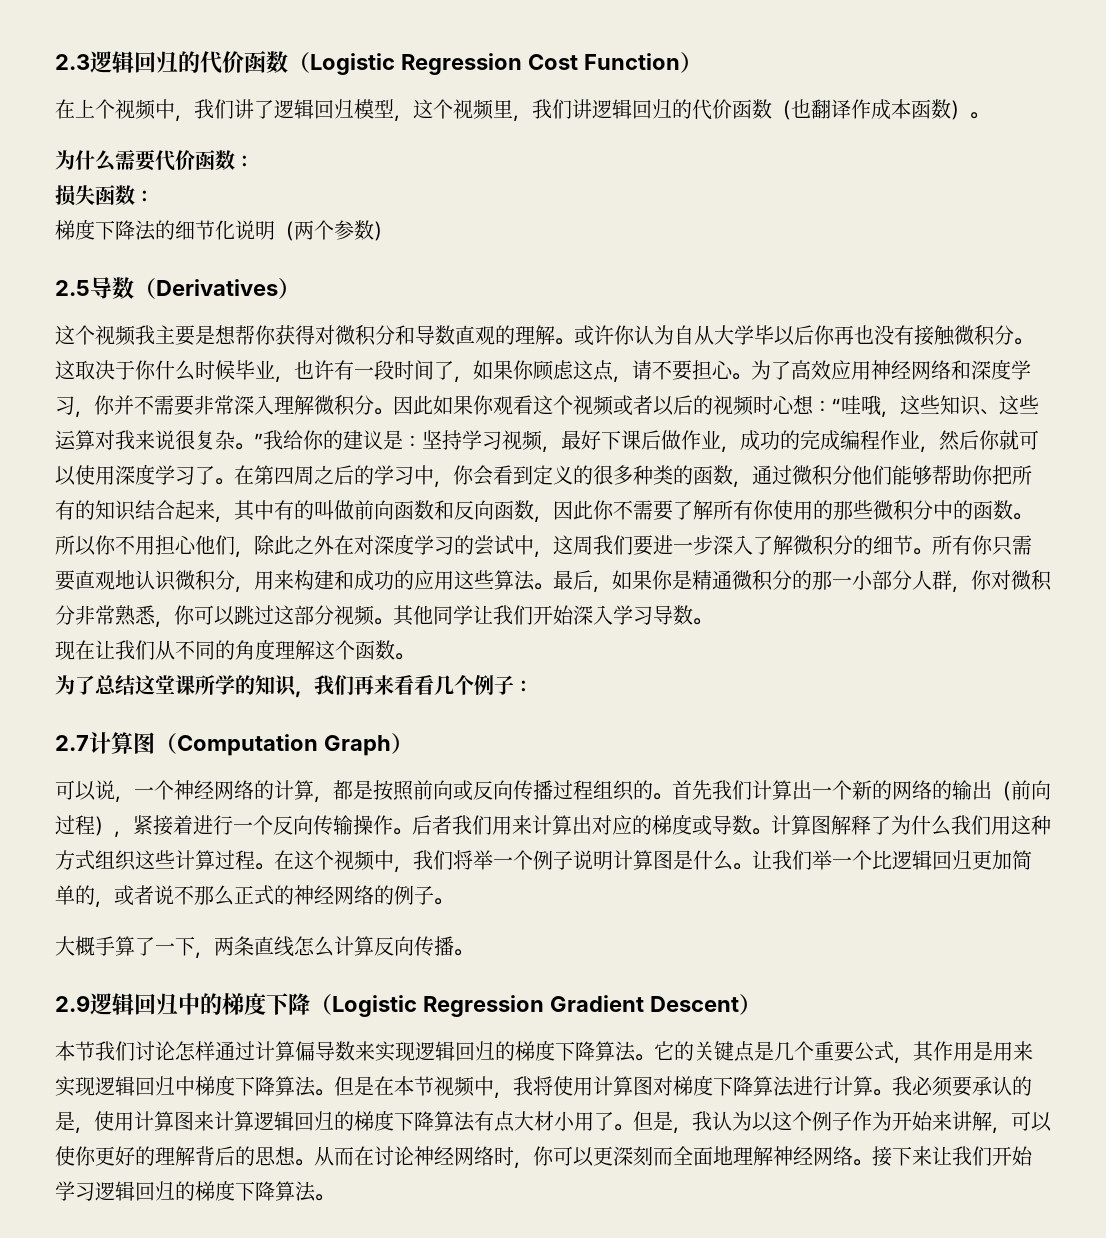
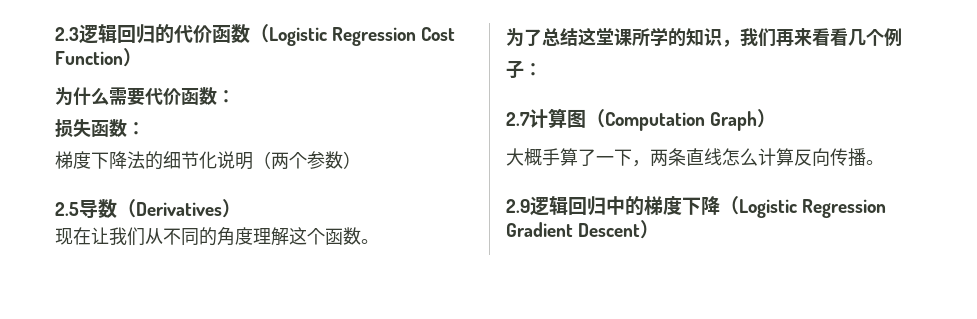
- 在上个视频中，我们讲了逻辑回归模型，这个视频里，我们讲逻辑回归的代价函数（也翻译作成本函数）。
- 这个视频我主要是想帮你获得对微积分和导数直观的理解。或许你认为自从大学毕以后你再也没有接触微积分。这取决于你什么时候毕业，也许有一段时间了，如果你顾虑这点，请不要担心。为了高效应用神经网络和深度学习，你并不需要非常深入理解微积分。因此如果你观看这个视频或者以后的视频时心想：“哇哦，这些知识、这些运算对我来说很复杂。”我给你的建议是：坚持学习视频，最好下课后做作业，成功的完成编程作业，然后你就可以使用深度学习了。在第四周之后的学习中，你会看到定义的很多种类的函数，通过微积分他们能够帮助你把所有的知识结合起来，其中有的叫做前向函数和反向函数，因此你不需要了解所有你使用的那些微积分中的函数。所以你不用担心他们，除此之外在对深度学习的尝试中，这周我们要进一步深入了解微积分的细节。所有你只需要直观地认识微积分，用来构建和成功的应用这些算法。最后，如果你是精通微积分的那一小部分人群，你对微积分非常熟悉，你可以跳过这部分视频。其他同学让我们开始深入学习导数。
- 可以说，一个神经网络的计算，都是按照前向或反向传播过程组织的。首先我们计算出一个新的网络的输出（前向过程），紧接着进行一个反向传输操作。后者我们用来计算出对应的梯度或导数。计算图解释了为什么我们用这种方式组织这些计算过程。在这个视频中，我们将举一个例子说明计算图是什么。让我们举一个比逻辑回归更加简单的，或者说不那么正式的神经网络的例子。
- 本节我们讨论怎样通过计算偏导数来实现逻辑回归的梯度下降算法。它的关键点是几个重要公式，其作用是用来实现逻辑回归中梯度下降算法。但是在本节视频中，我将使用计算图对梯度下降算法进行计算。我必须要承认的是，使用计算图来计算逻辑回归的梯度下降算法有点大材小用了。但是，我认为以这个例子作为开始来讲解，可以使你更好的理解背后的思想。从而在讨论神经网络时，你可以更深刻而全面地理解神经网络。接下来让我们开始学习逻辑回归的梯度下降算法。

